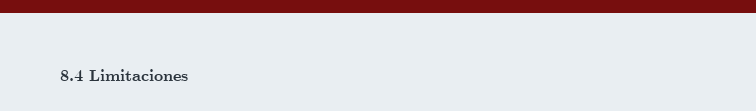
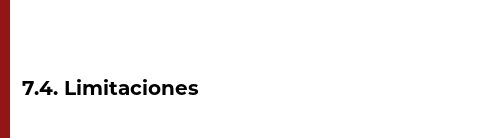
- 8.4 Limitaciones
+ 7.4. Limitaciones

